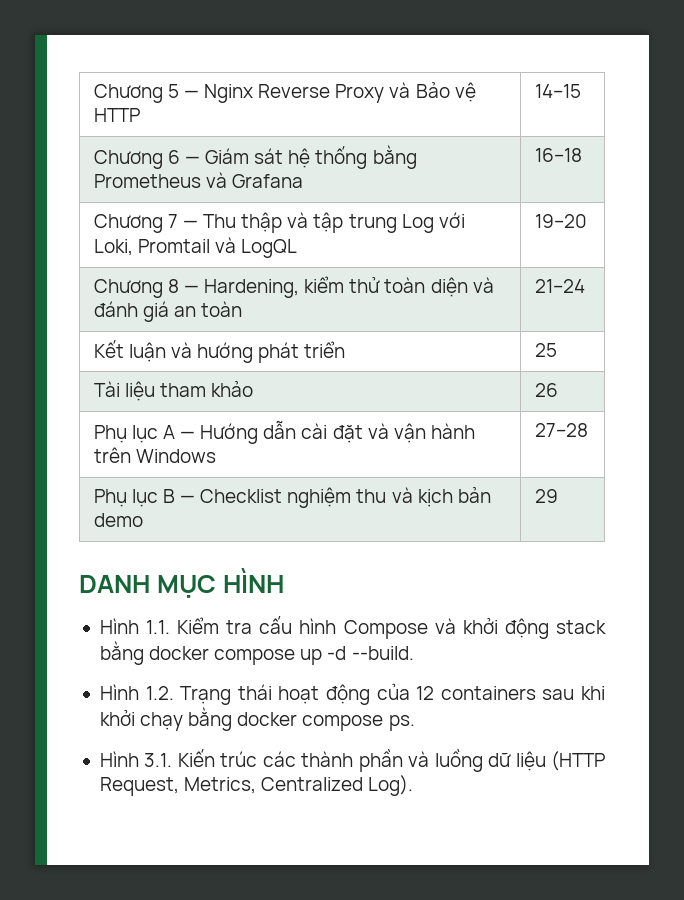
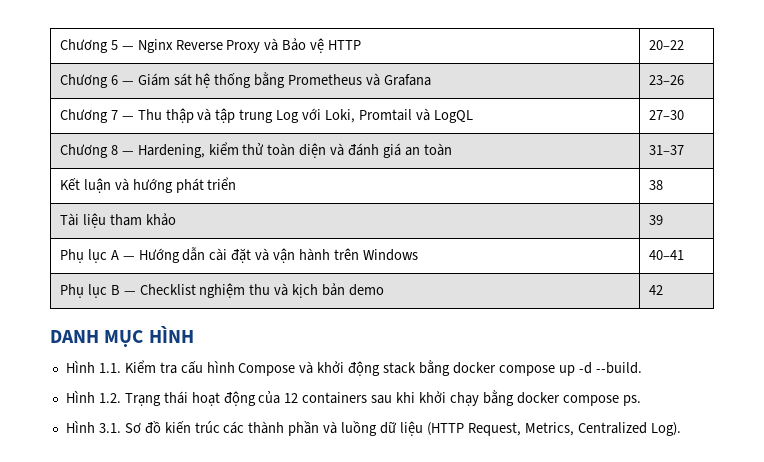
- Chương 5 — Nginx Reverse Proxy và Bảo vệ HTTP | 14–15
+ Chương 5 — Nginx Reverse Proxy và Bảo vệ HTTP | 20–22
- Chương 6 — Giám sát hệ thống bằng Prometheus và Grafana | 16–18
+ Chương 6 — Giám sát hệ thống bằng Prometheus và Grafana | 23–26
- Chương 7 — Thu thập và tập trung Log với Loki, Promtail và LogQL | 19–20
+ Chương 7 — Thu thập và tập trung Log với Loki, Promtail và LogQL | 27–30
- Chương 8 — Hardening, kiểm thử toàn diện và đánh giá an toàn | 21–24
+ Chương 8 — Hardening, kiểm thử toàn diện và đánh giá an toàn | 31–37
- Kết luận và hướng phát triển | 25
+ Kết luận và hướng phát triển | 38
- Tài liệu tham khảo | 26
+ Tài liệu tham khảo | 39
- Phụ lục A — Hướng dẫn cài đặt và vận hành trên Windows | 27–28
+ Phụ lục A — Hướng dẫn cài đặt và vận hành trên Windows | 40–41
- Phụ lục B — Checklist nghiệm thu và kịch bản demo | 29
+ Phụ lục B — Checklist nghiệm thu và kịch bản demo | 42
- Hình 3.1. Kiến trúc các thành phần và luồng dữ liệu (HTTP Request, Metrics, Centralized Log).
+ Hình 3.1. Sơ đồ kiến trúc các thành phần và luồng dữ liệu (HTTP Request, Metrics, Centralized Log).

